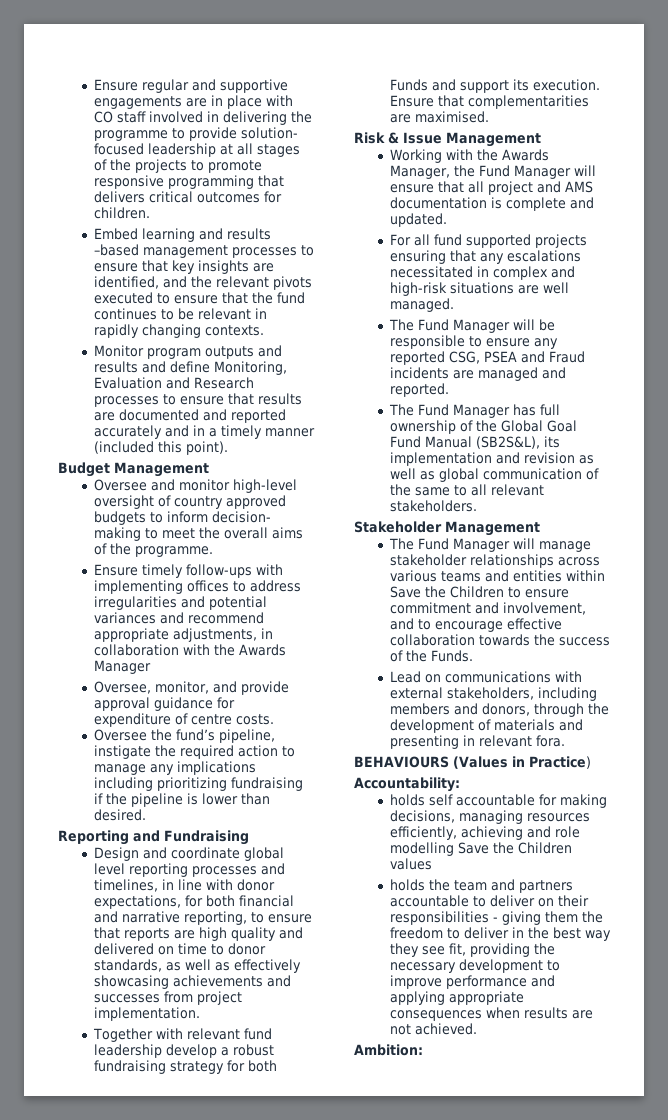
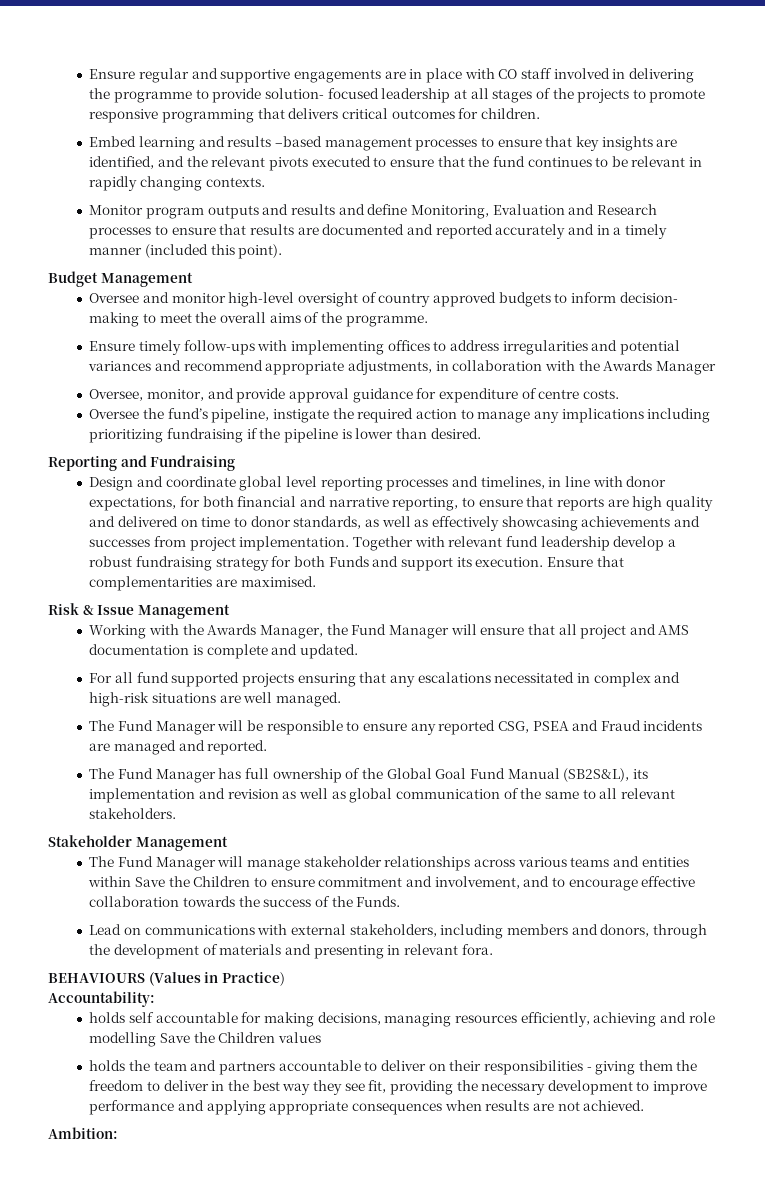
- Design and coordinate global level reporting processes and timelines, in line with donor expectations, for both financial and narrative reporting, to ensure that reports are high quality and delivered on time to donor standards, as well as effectively showcasing achievements and successes from project implementation.
- Together with relevant fund leadership develop a robust fundraising strategy for both Funds and support its execution.
+ Design and coordinate global level reporting processes and timelines, in line with donor expectations, for both financial and narrative reporting, to ensure that reports are high quality and delivered on time to donor standards, as well as effectively showcasing achievements and successes from project implementation. Together with relevant fund leadership develop a robust fundraising strategy for both Funds and support its execution.

